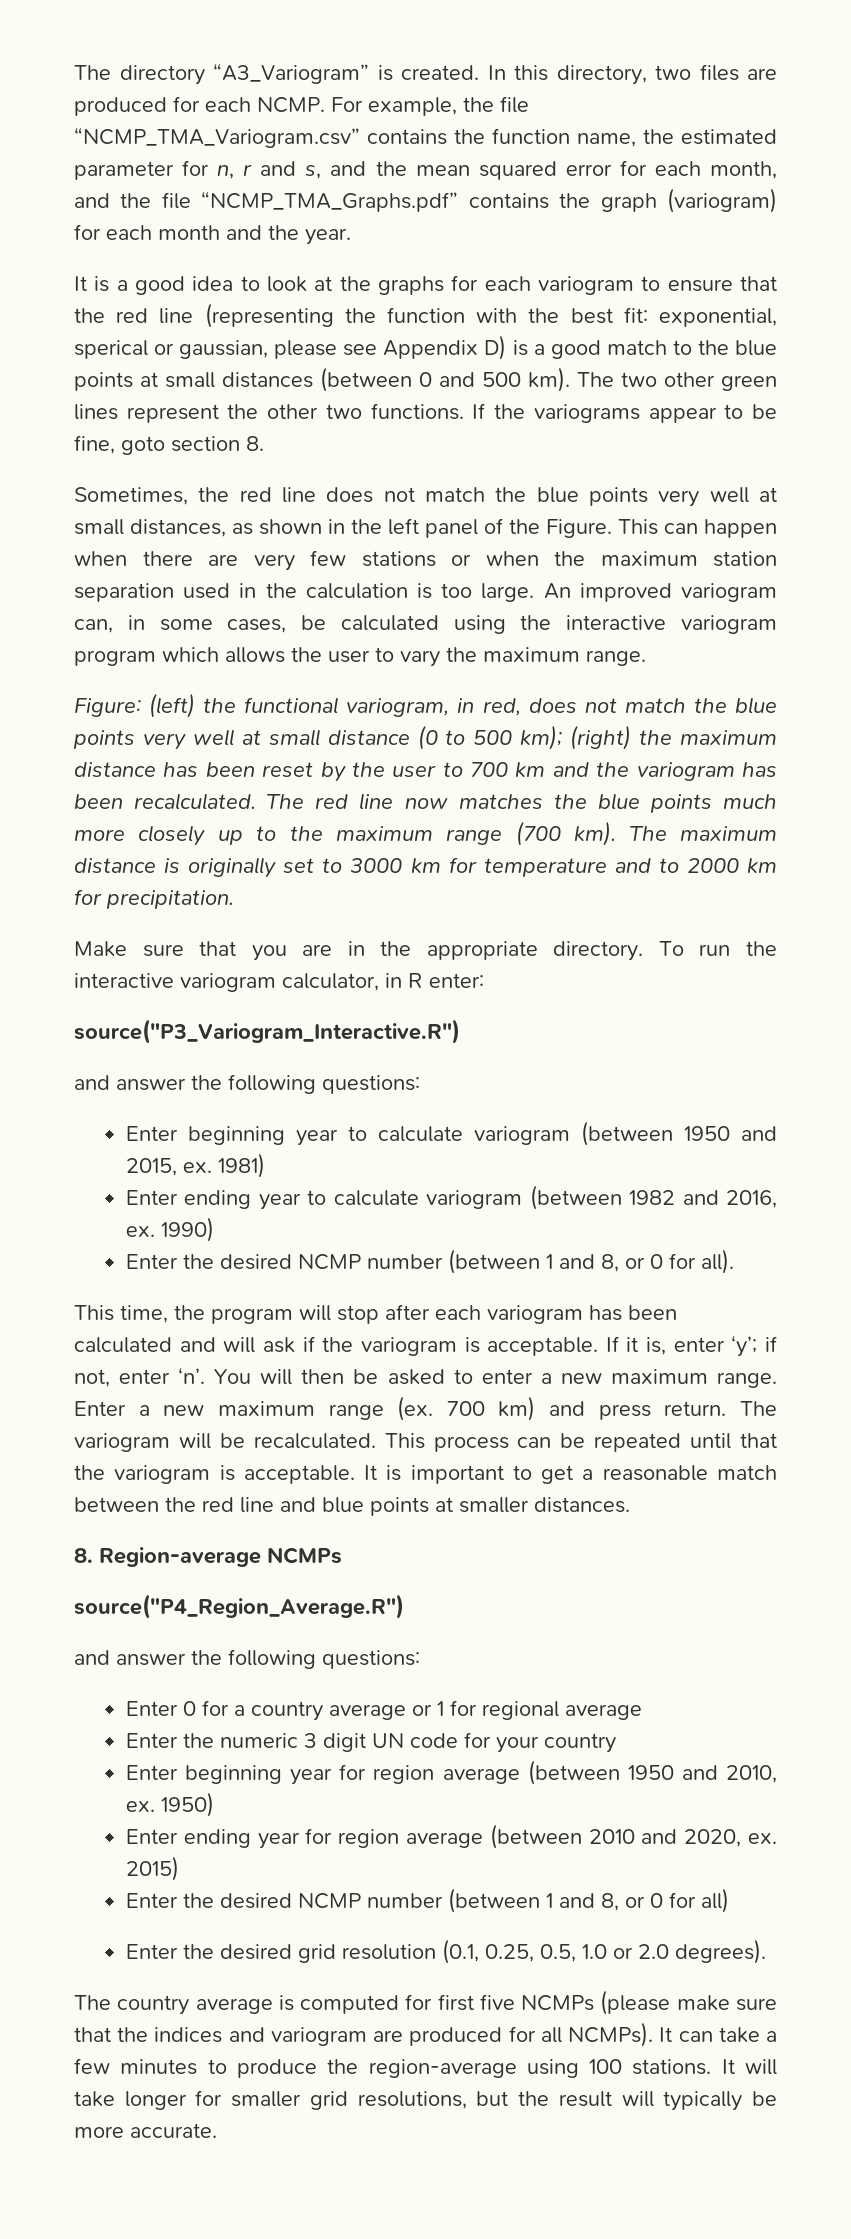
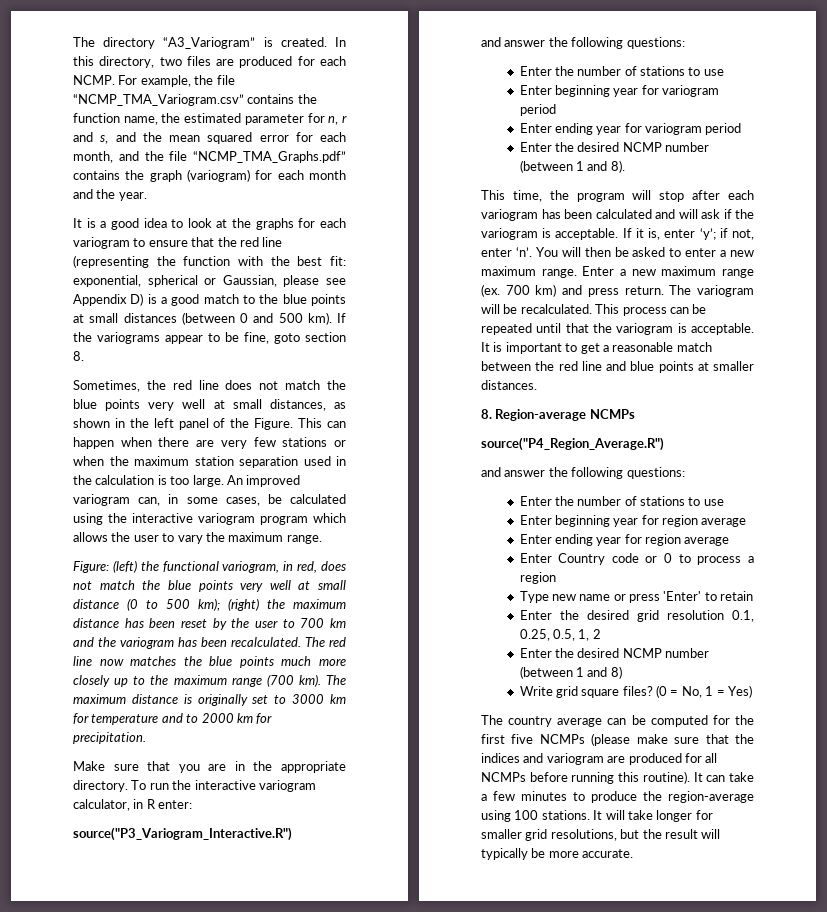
- It is a good idea to look at the graphs for each variogram to ensure that the red line (representing the function with the best fit: exponential, sperical or gaussian, please see Appendix D) is a good match to the blue points at small distances (between 0 and 500 km).
+ It is a good idea to look at the graphs for each variogram to ensure that the red line (representing the function with the best fit: exponential, spherical or Gaussian, please see Appendix D) is a good match to the blue points at small distances (between 0 and 500 km).
- The two other green lines represent the other two functions.
  source("P3_Variogram_Interactive.R")
  and answer the following questions:
- Enter beginning year to calculate variogram (between 1950 and 2015, ex. 1981)
- Enter ending year to calculate variogram (between 1982 and 2016, ex. 1990)
- Enter the desired NCMP number (between 1 and 8, or 0 for all).
+ Enter the number of stations to use
+ Enter beginning year for variogram period
+ Enter ending year for variogram period
+ Enter the desired NCMP number (between 1 and 8).
  source("P4_Region_Average.R")
  and answer the following questions:
- Enter 0 for a country average or 1 for regional average
- Enter the numeric 3 digit UN code for your country
+ Enter the number of stations to use
- Enter beginning year for region average (between 1950 and 2010, ex. 1950)
+ Enter beginning year for region average
- Enter ending year for region average (between 2010 and 2020, ex. 2015)
- Enter the desired NCMP number (between 1 and 8, or 0 for all)
- Enter the desired grid resolution (0.1, 0.25, 0.5, 1.0 or 2.0 degrees).
+ Enter ending year for region average
+ Enter Country code or 0 to process a region
+ Type new name or press 'Enter' to retain
+ Enter the desired grid resolution 0.1, 0.25, 0.5, 1, 2
+ Enter the desired NCMP number (between 1 and 8)
+ Write grid square files? (0 = No, 1 = Yes)
- The country average is computed for first five NCMPs (please make sure that the indices and variogram are produced for all NCMPs).
+ The country average can be computed for the first five NCMPs (please make sure that the indices and variogram are produced for all NCMPs before running this routine).

